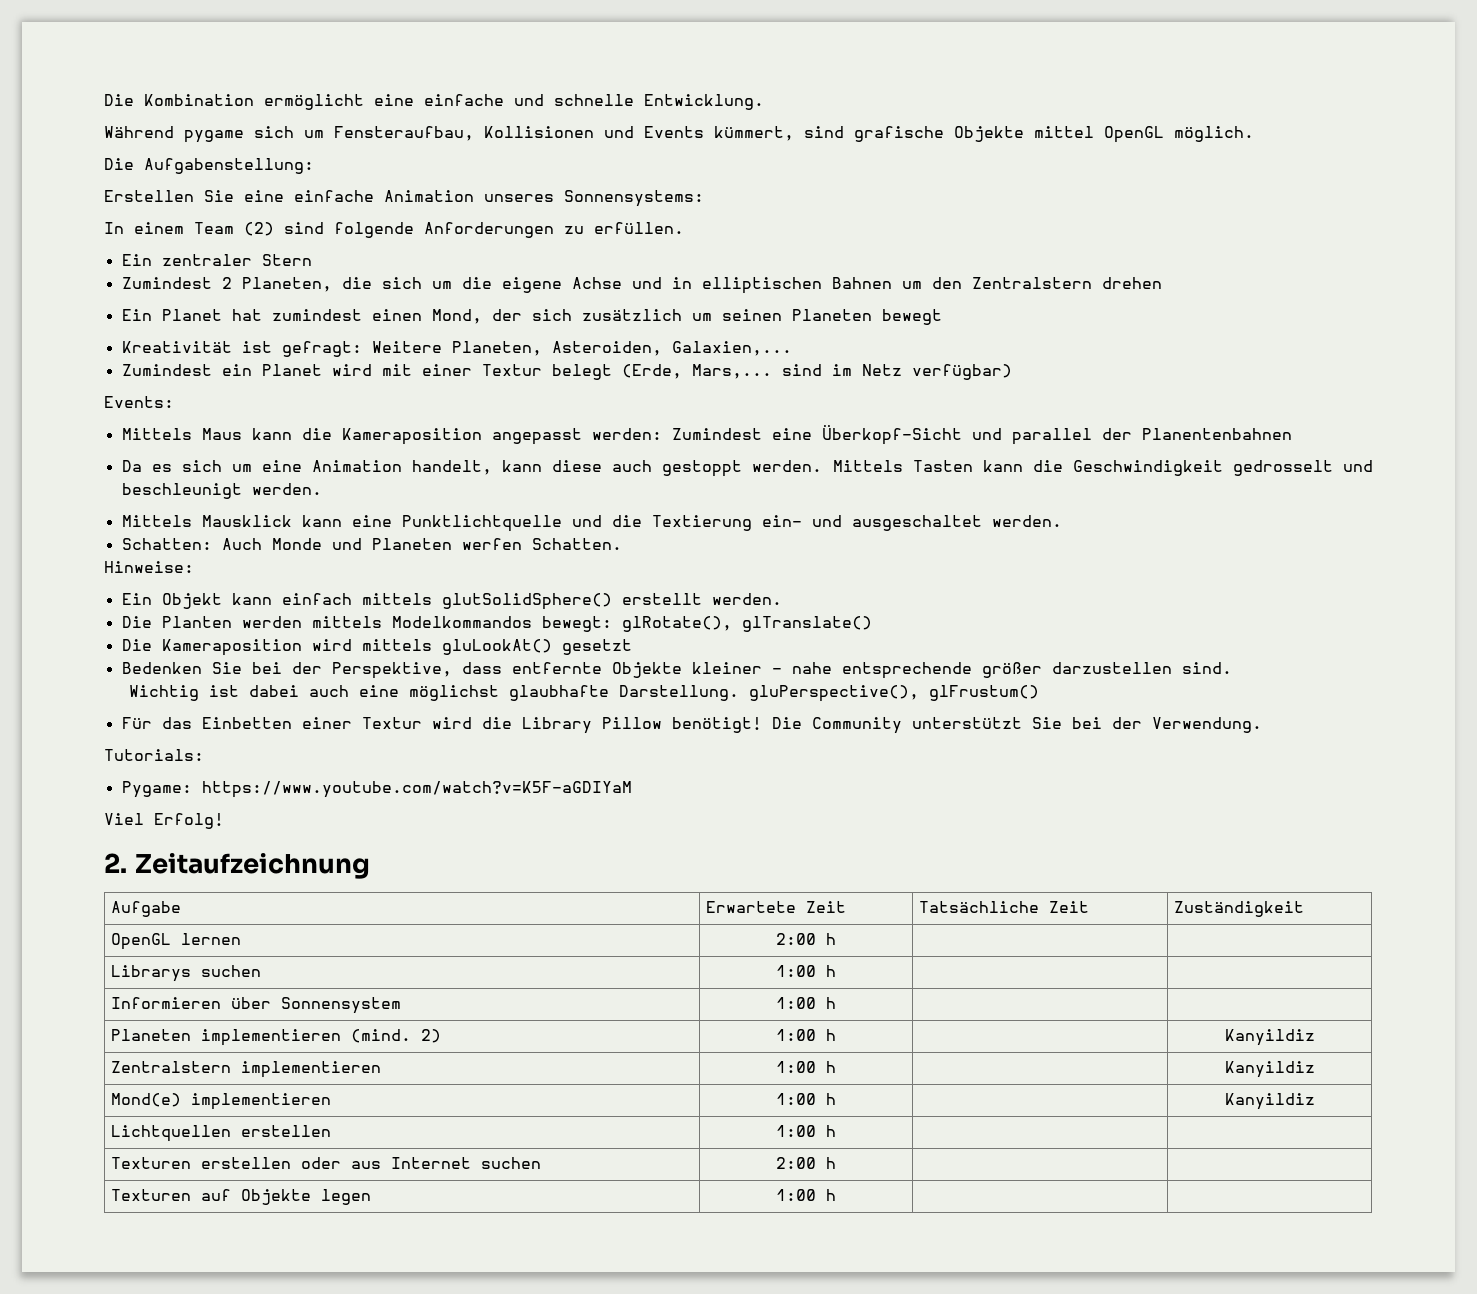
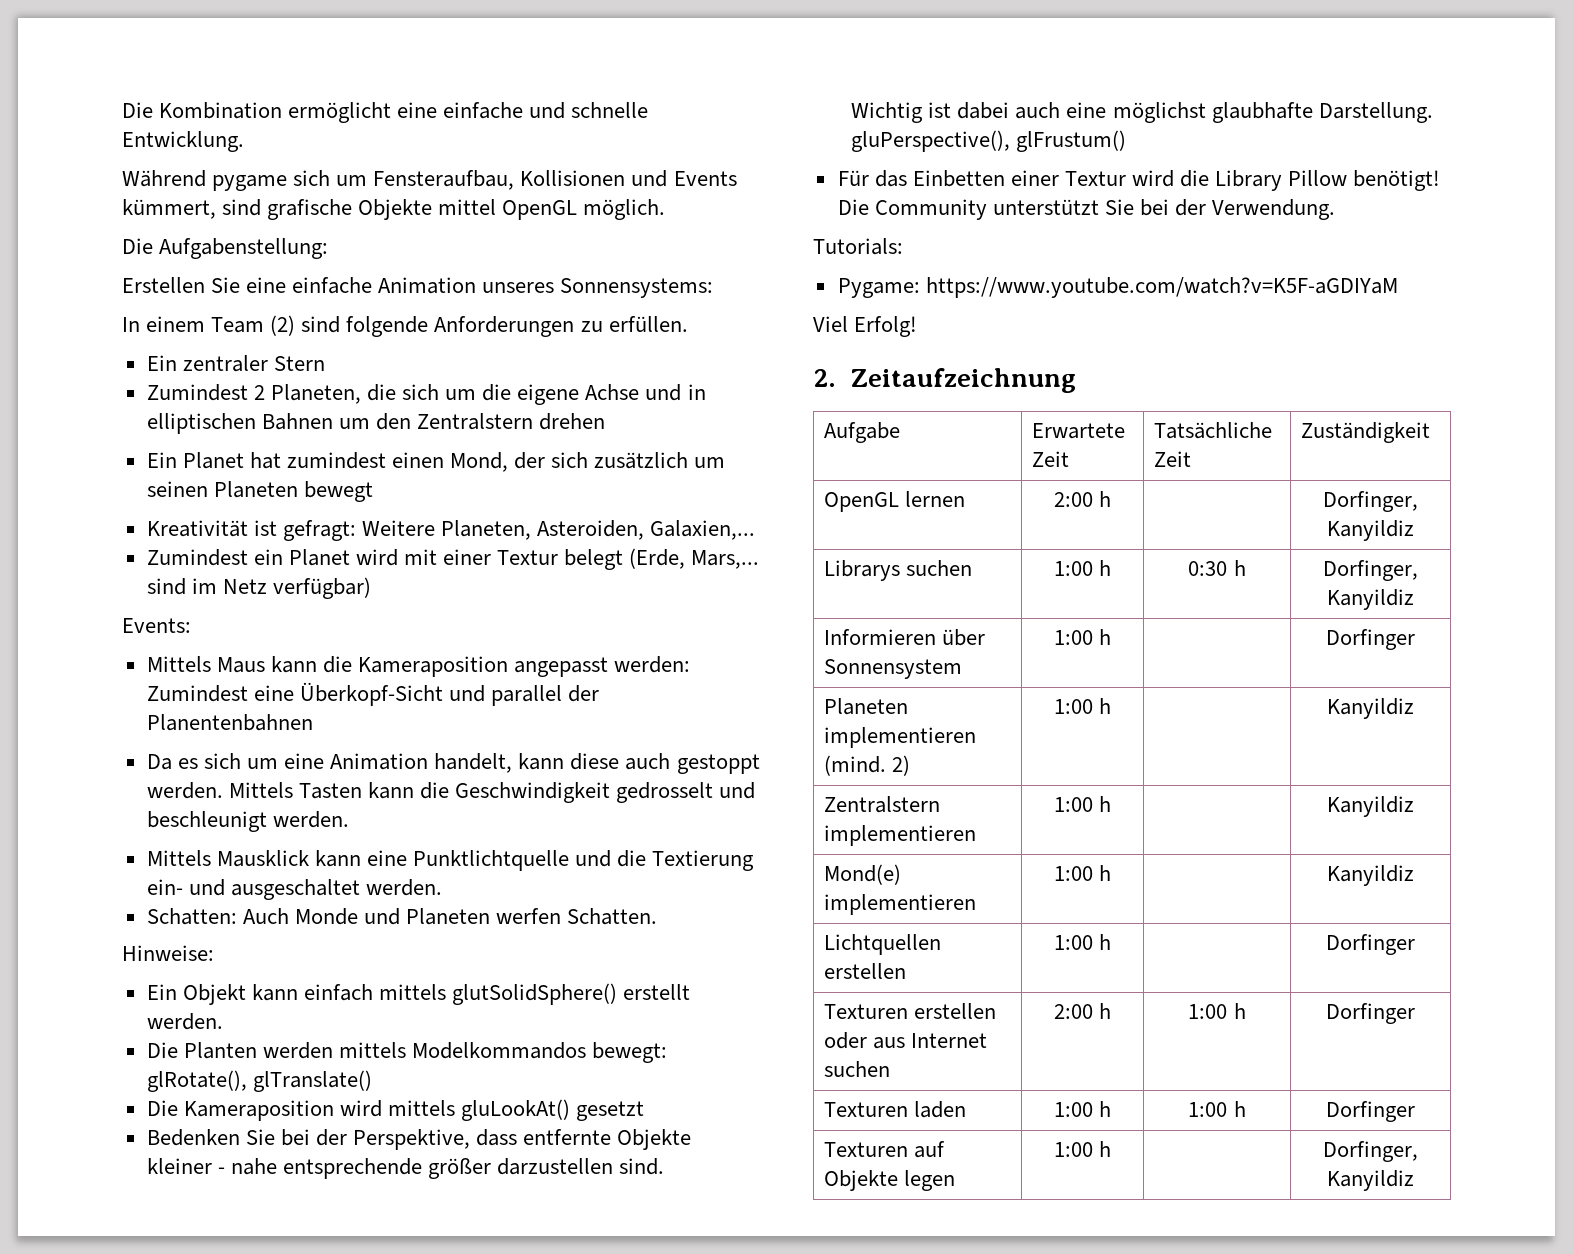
- OpenGL lernen | 2:00 h | |
+ OpenGL lernen | 2:00 h | | Dorfinger, Kanyildiz
- Librarys suchen | 1:00 h | |
+ Librarys suchen | 1:00 h | 0:30 h | Dorfinger, Kanyildiz
- Informieren über Sonnensystem | 1:00 h | |
+ Informieren über Sonnensystem | 1:00 h | | Dorfinger
- Lichtquellen erstellen | 1:00 h | |
+ Lichtquellen erstellen | 1:00 h | | Dorfinger
- Texturen erstellen oder aus Internet suchen | 2:00 h | |
+ Texturen erstellen oder aus Internet suchen | 2:00 h | 1:00 h | Dorfinger
+ Texturen laden | 1:00 h | 1:00 h | Dorfinger
- Texturen auf Objekte legen | 1:00 h | |
+ Texturen auf Objekte legen | 1:00 h | | Dorfinger, Kanyildiz

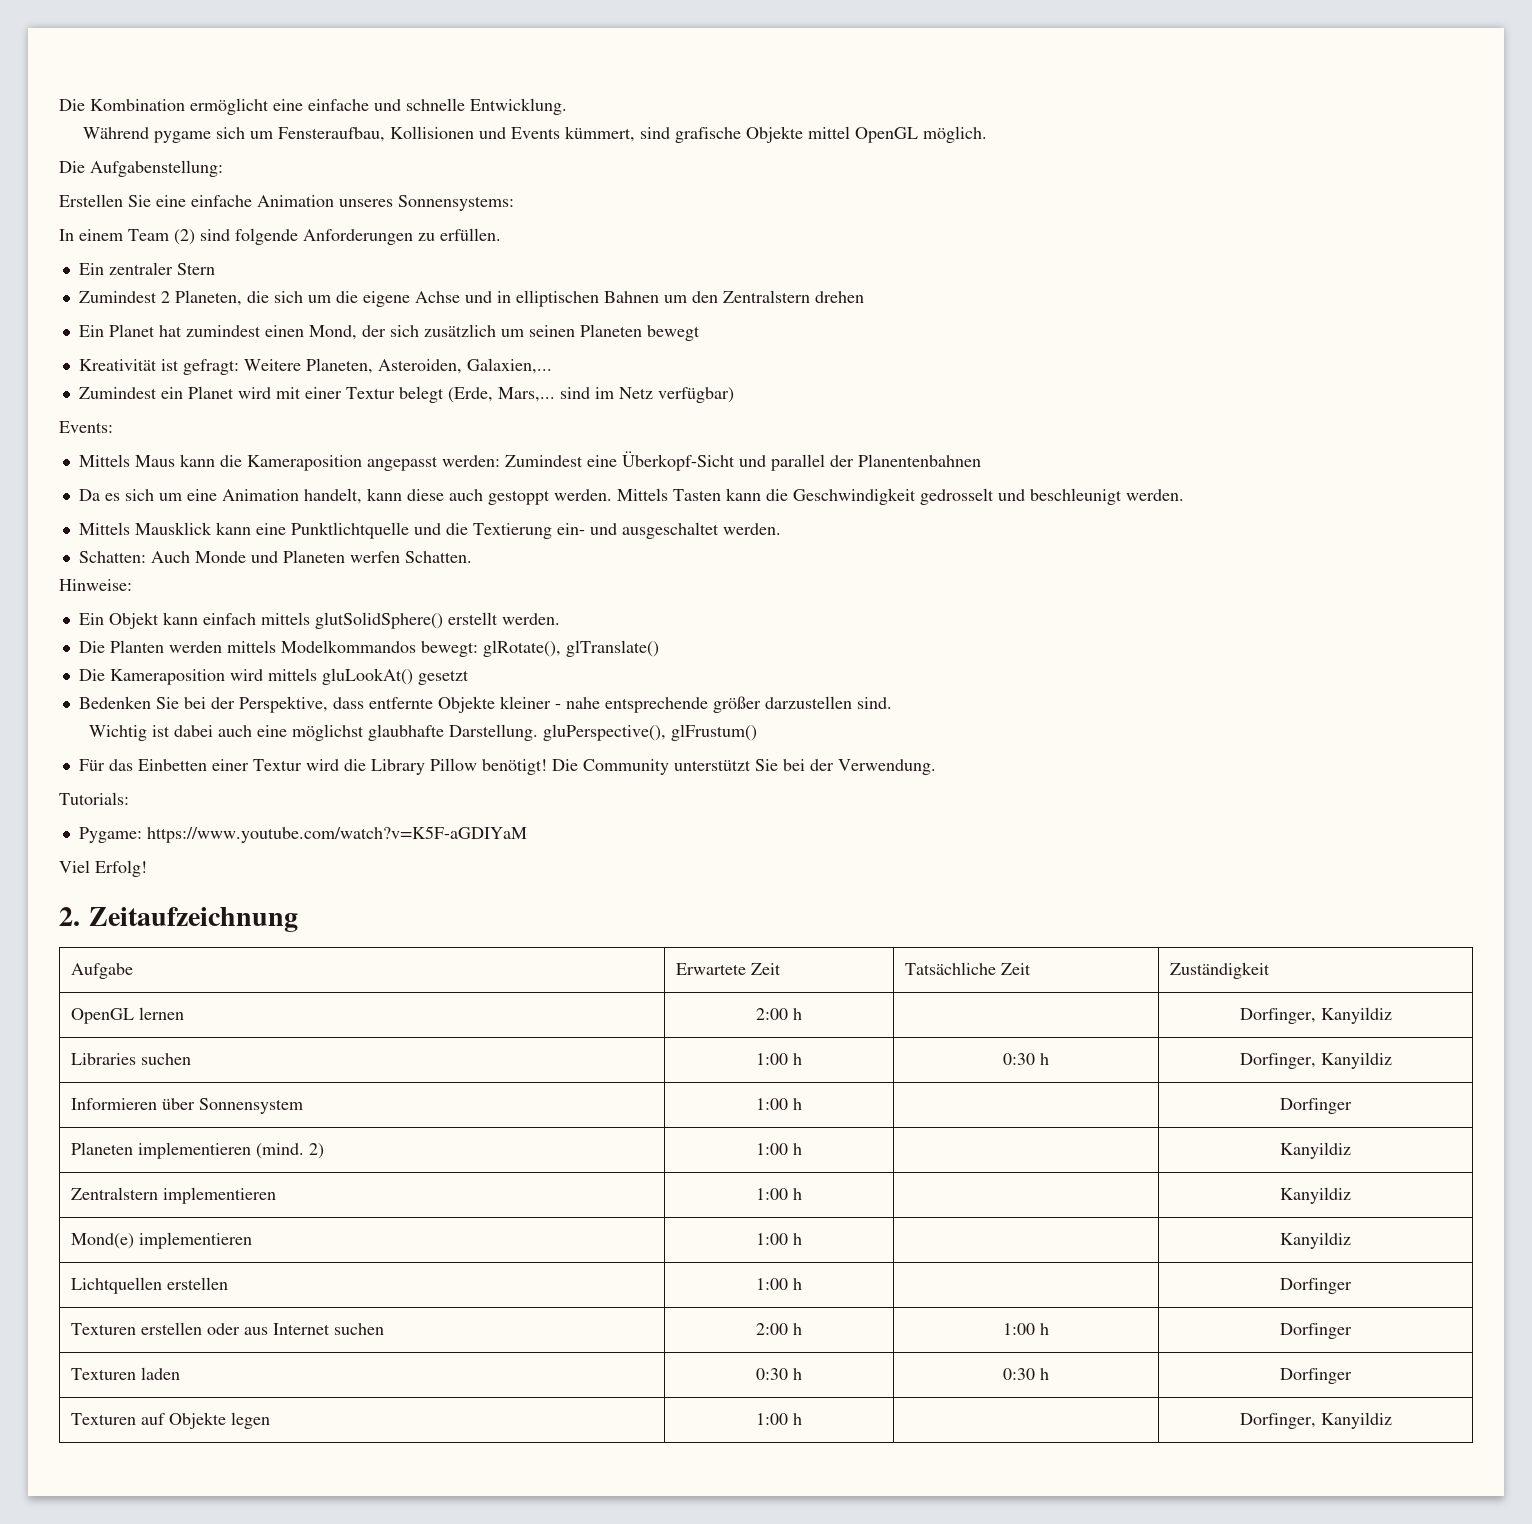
- Librarys suchen | 1:00 h | 0:30 h | Dorfinger, Kanyildiz
+ Libraries suchen | 1:00 h | 0:30 h | Dorfinger, Kanyildiz
- Texturen laden | 1:00 h | 1:00 h | Dorfinger
+ Texturen laden | 0:30 h | 0:30 h | Dorfinger

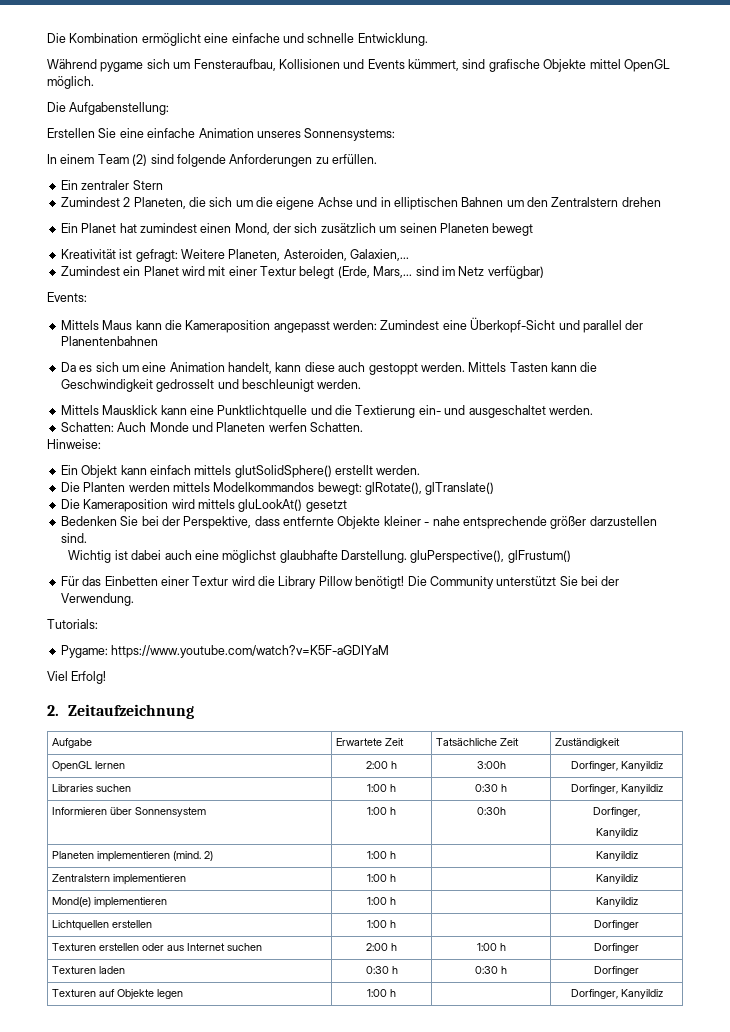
- OpenGL lernen | 2:00 h | | Dorfinger, Kanyildiz
+ OpenGL lernen | 2:00 h | 3:00h | Dorfinger, Kanyildiz
- Informieren über Sonnensystem | 1:00 h | | Dorfinger
+ Informieren über Sonnensystem | 1:00 h | 0:30h | Dorfinger,
+ Kanyildiz

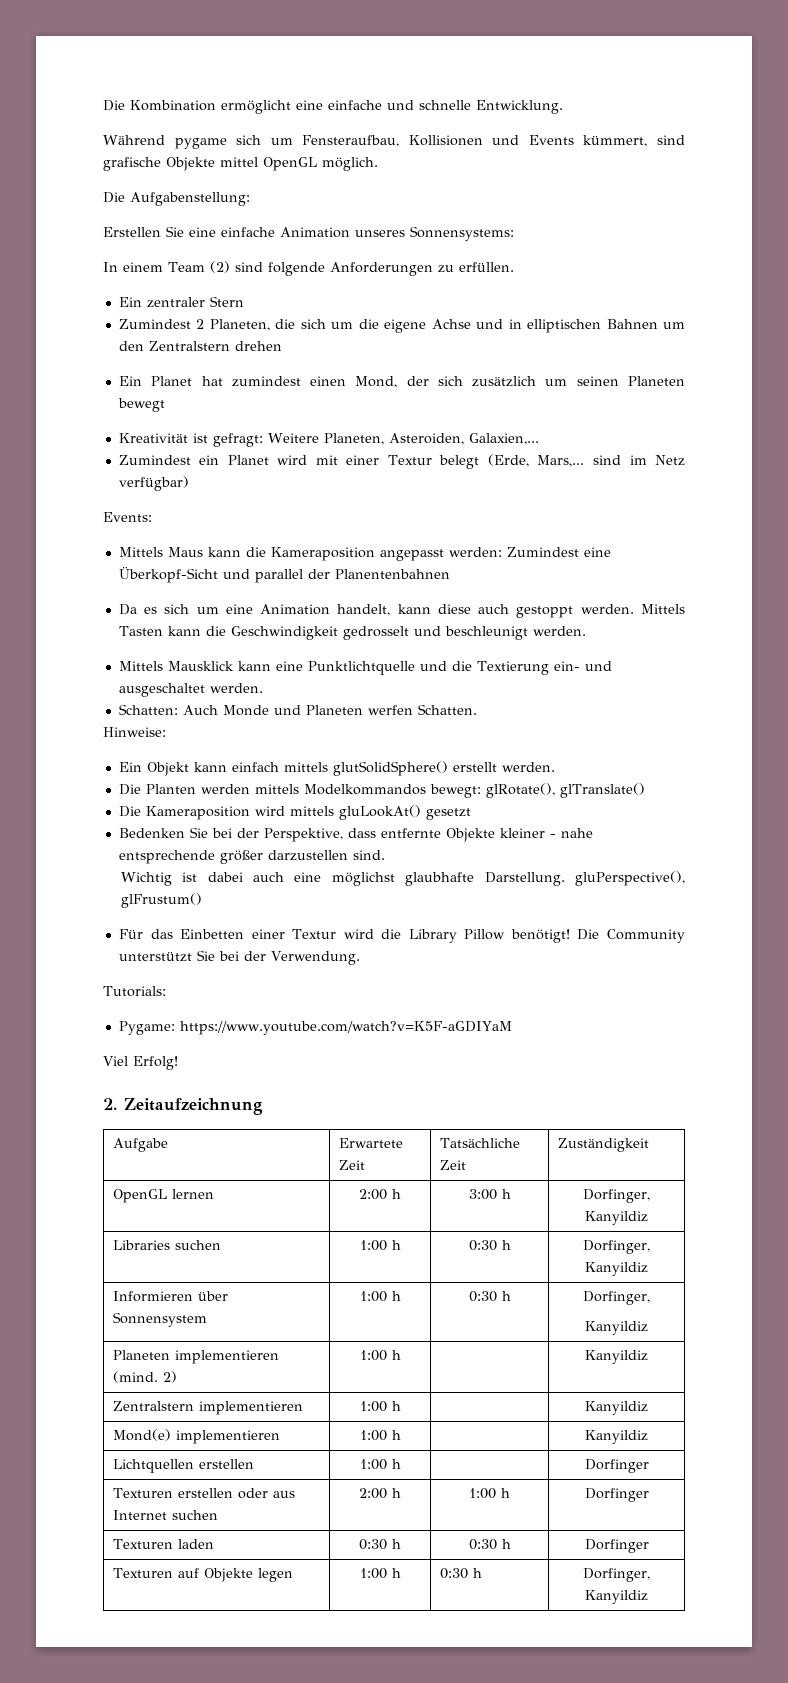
- OpenGL lernen | 2:00 h | 3:00h | Dorfinger, Kanyildiz
+ OpenGL lernen | 2:00 h | 3:00 h | Dorfinger, Kanyildiz
- Informieren über Sonnensystem | 1:00 h | 0:30h | Dorfinger,
+ Informieren über Sonnensystem | 1:00 h | 0:30 h | Dorfinger,
- Texturen auf Objekte legen | 1:00 h | | Dorfinger, Kanyildiz
+ Texturen auf Objekte legen | 1:00 h | 0:30 h | Dorfinger, Kanyildiz

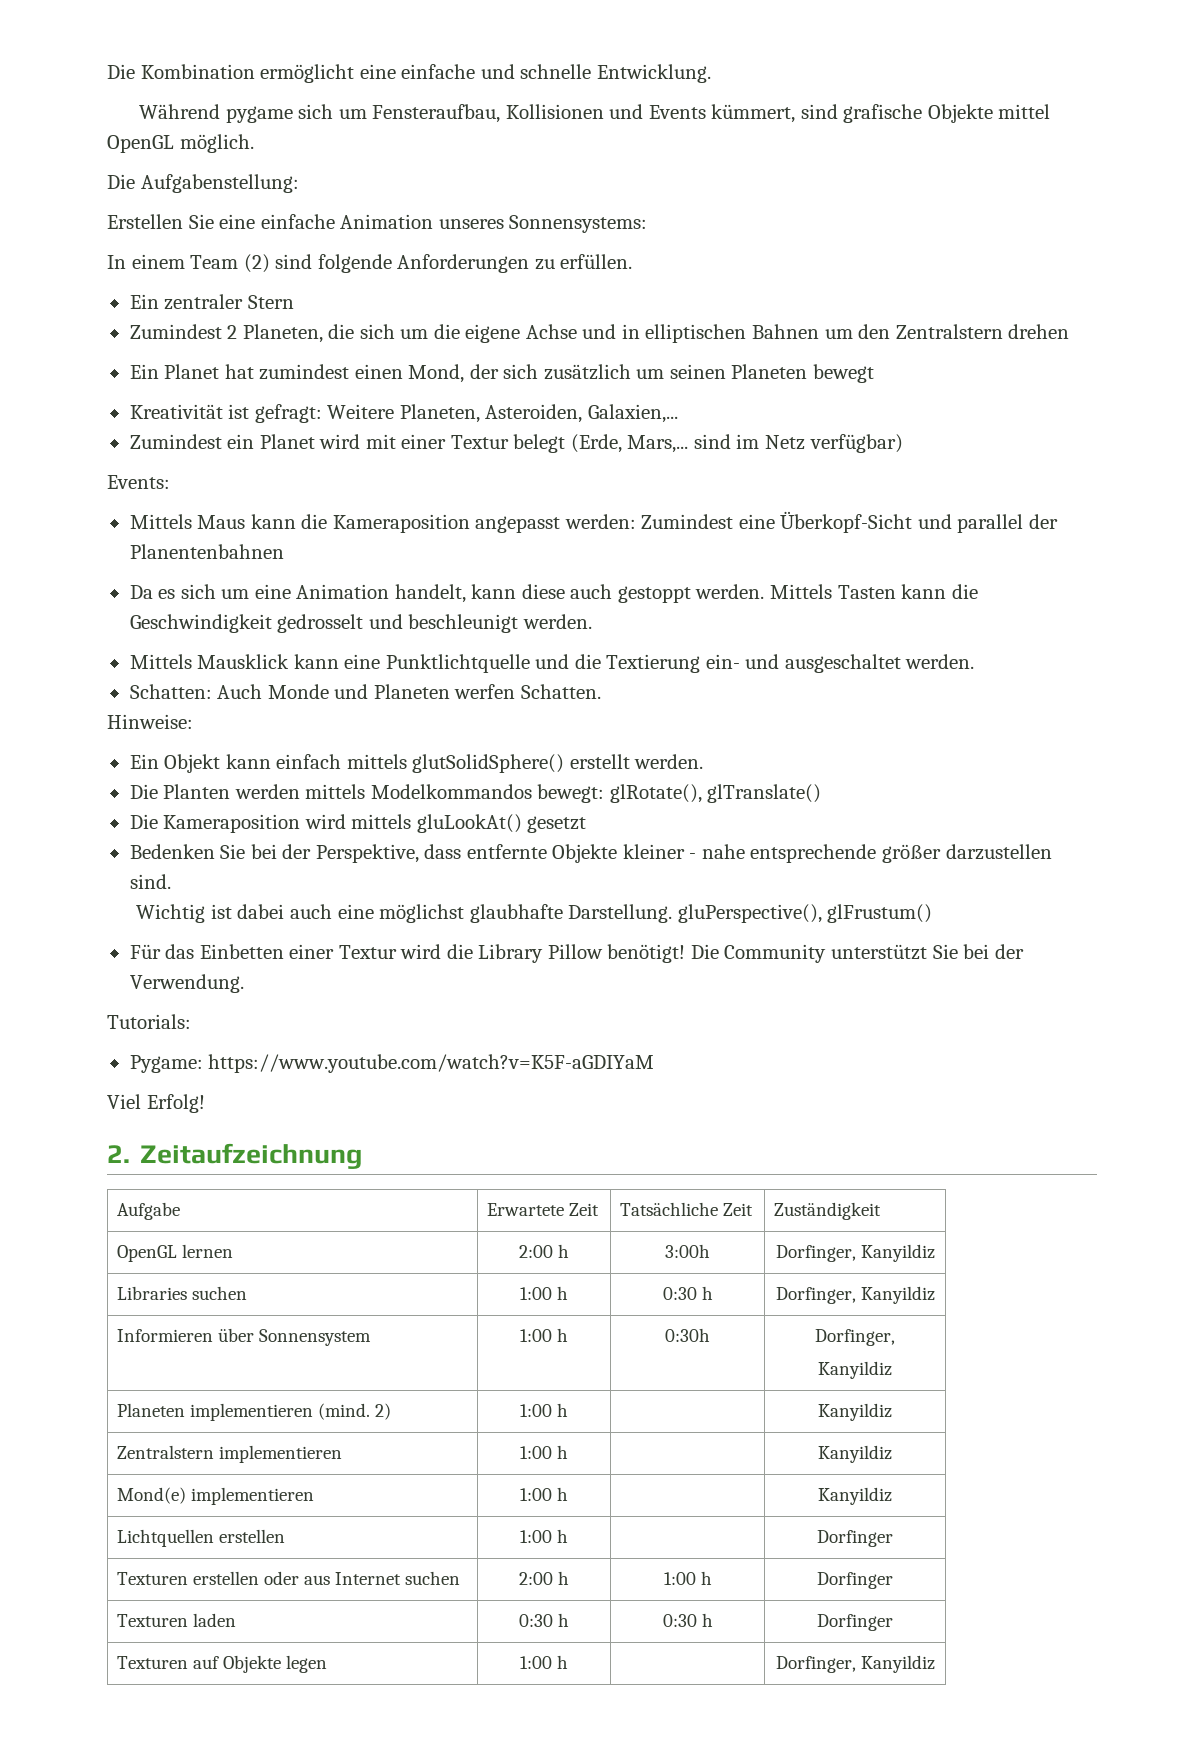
- OpenGL lernen | 2:00 h | 3:00 h | Dorfinger, Kanyildiz
+ OpenGL lernen | 2:00 h | 3:00h | Dorfinger, Kanyildiz
- Informieren über Sonnensystem | 1:00 h | 0:30 h | Dorfinger,
+ Informieren über Sonnensystem | 1:00 h | 0:30h | Dorfinger,
- Texturen auf Objekte legen | 1:00 h | 0:30 h | Dorfinger, Kanyildiz
+ Texturen auf Objekte legen | 1:00 h | | Dorfinger, Kanyildiz

